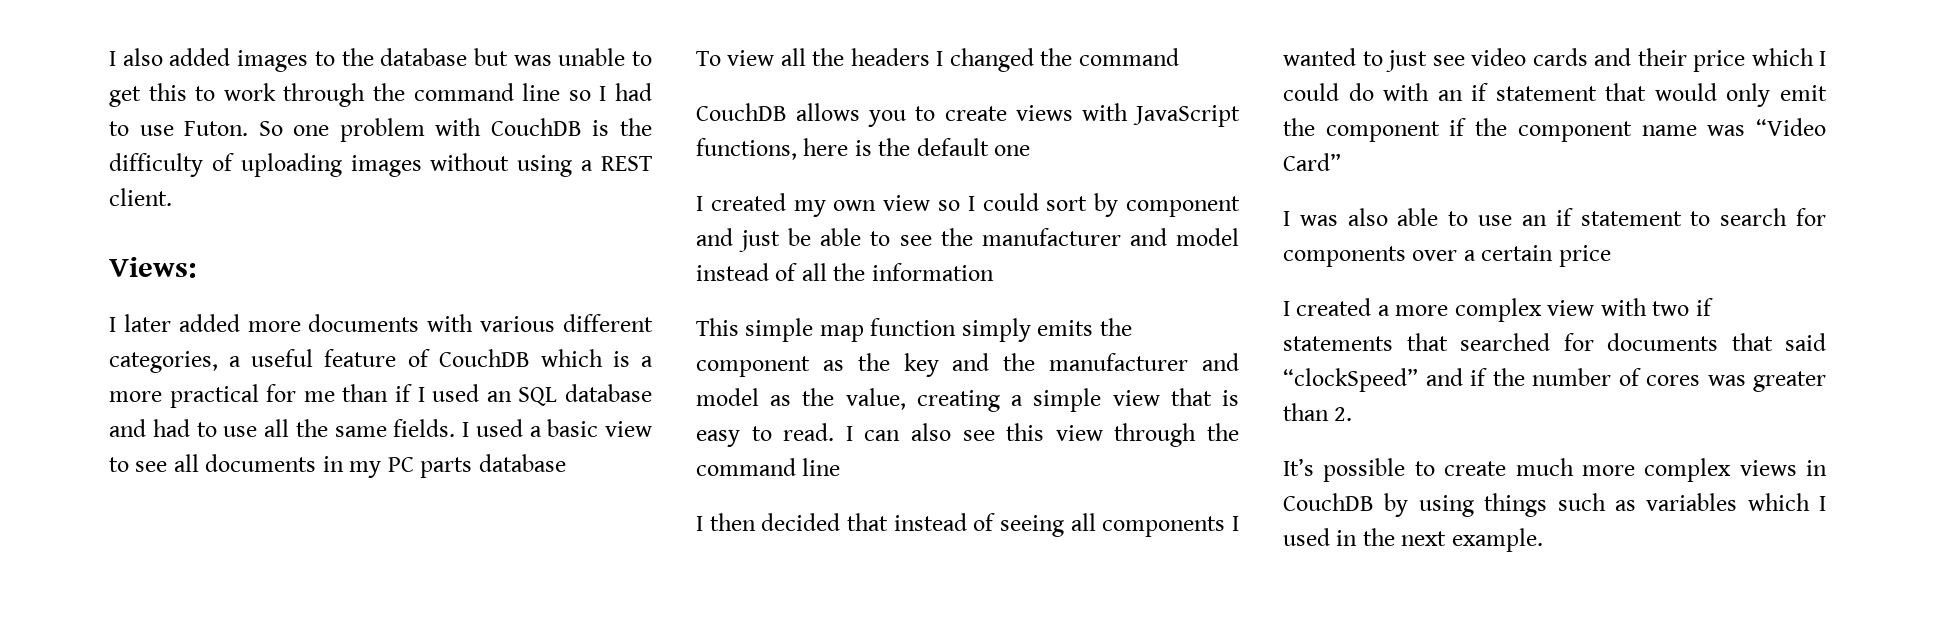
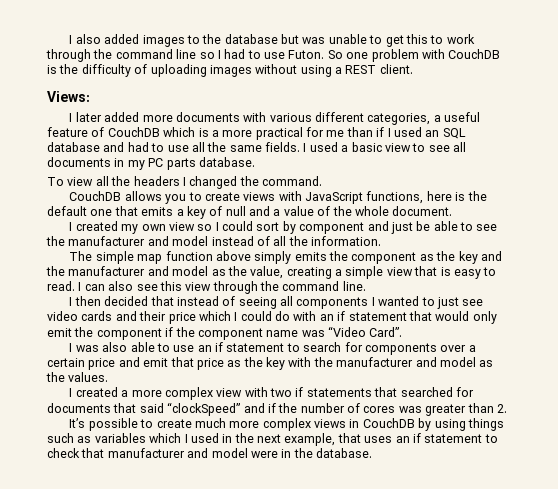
- I used a basic view to see all documents in my PC parts database
+ I used a basic view to see all documents in my PC parts database.
- To view all the headers I changed the command
+ To view all the headers I changed the command.
- CouchDB allows you to create views with JavaScript functions, here is the default one
+ CouchDB allows you to create views with JavaScript functions, here is the default one that emits a key of null and a value of the whole document.
- I created my own view so I could sort by component and just be able to see the manufacturer and model instead of all the information
- This simple map function simply emits the component as the key and the manufacturer and model as the value, creating a simple view that is easy to read.
+ I created my own view so I could sort by component and just be able to see the manufacturer and model instead of all the information.
+ The simple map function above simply emits the component as the key and the manufacturer and model as the value, creating a simple view that is easy to read.
- I can also see this view through the command line
+ I can also see this view through the command line.
- I then decided that instead of seeing all components I wanted to just see video cards and their price which I could do with an if statement that would only emit the component if the component name was “Video Card”
+ I then decided that instead of seeing all components I wanted to just see video cards and their price which I could do with an if statement that would only emit the component if the component name was “Video Card”.
- I was also able to use an if statement to search for components over a certain price
+ I was also able to use an if statement to search for components over a certain price and emit that price as the key with the manufacturer and model as the values.
- It’s possible to create much more complex views in CouchDB by using things such as variables which I used in the next example.
+ It’s possible to create much more complex views in CouchDB by using things such as variables which I used in the next example, that uses an if statement to check that manufacturer and model were in the database.

